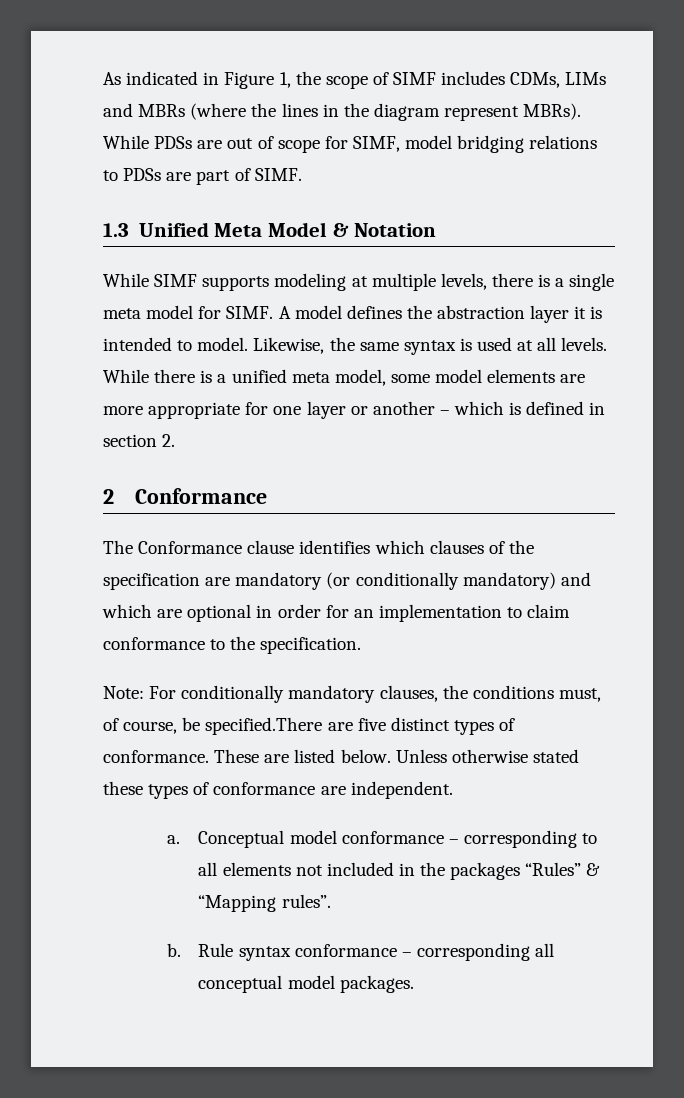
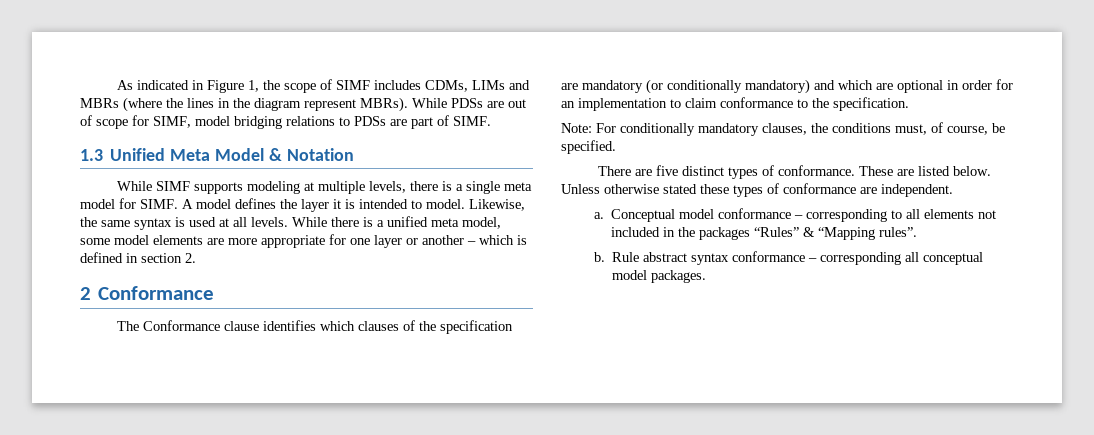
- A model defines the abstraction layer it is intended to model.
+ A model defines the layer it is intended to model.
- Note: For conditionally mandatory clauses, the conditions must, of course, be specified.There are five distinct types of conformance.
+ Note: For conditionally mandatory clauses, the conditions must, of course, be specified.
+ There are five distinct types of conformance.
- Rule syntax conformance – corresponding all conceptual model packages.
+ Rule abstract syntax conformance – corresponding all conceptual model packages.

